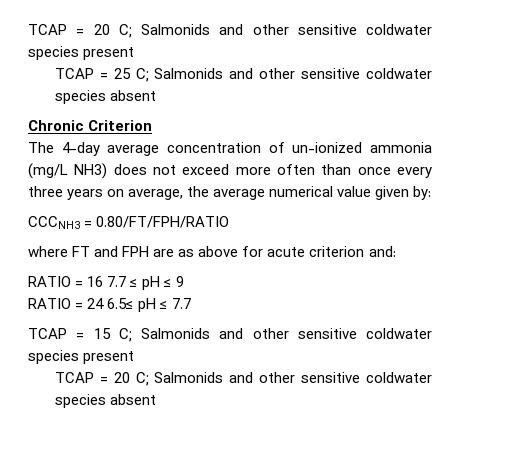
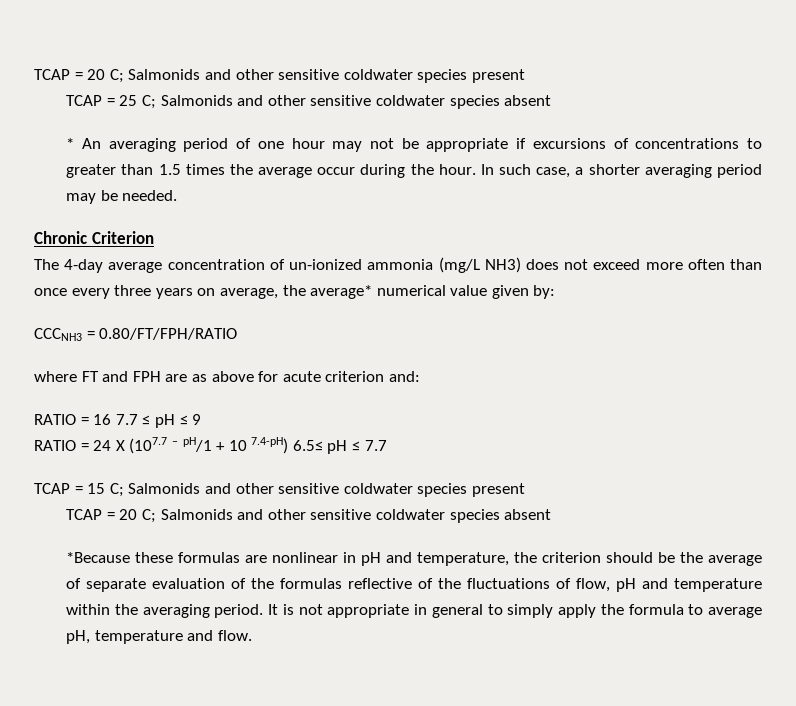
+ * An averaging period of one hour may not be appropriate if excursions of concentrations to greater than 1.5 times the average occur during the hour. In such case, a shorter averaging period may be needed.
- The 4-day average concentration of un-ionized ammonia (mg/L NH3) does not exceed more often than once every three years on average, the average numerical value given by:
+ The 4-day average concentration of un-ionized ammonia (mg/L NH3) does not exceed more often than once every three years on average, the average* numerical value given by:
- RATIO = 24 6.5≤ pH ≤ 7.7
+ RATIO = 24 X (107.7 – pH/1 + 10 7.4-pH) 6.5≤ pH ≤ 7.7
+ *Because these formulas are nonlinear in pH and temperature, the criterion should be the average of separate evaluation of the formulas reflective of the fluctuations of flow, pH and temperature within the averaging period. It is not appropriate in general to simply apply the formula to average pH, temperature and flow.

